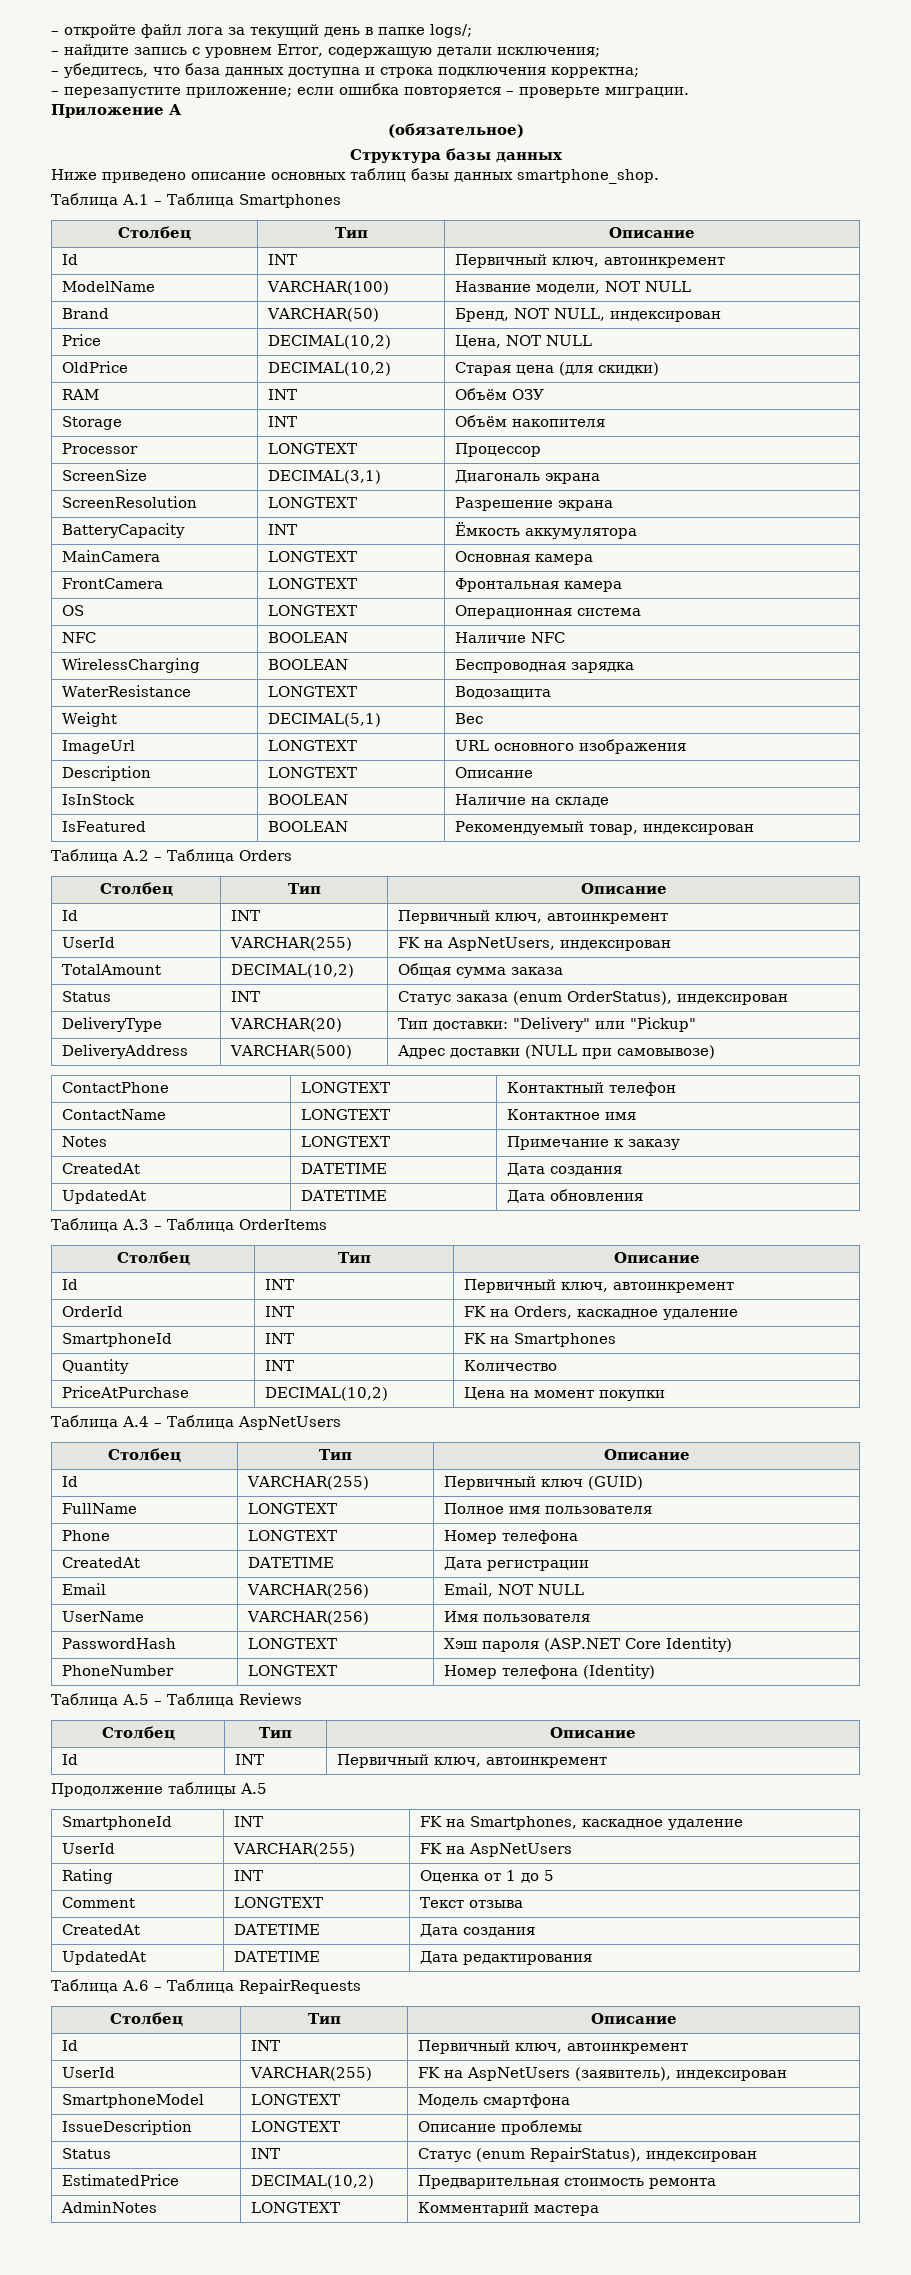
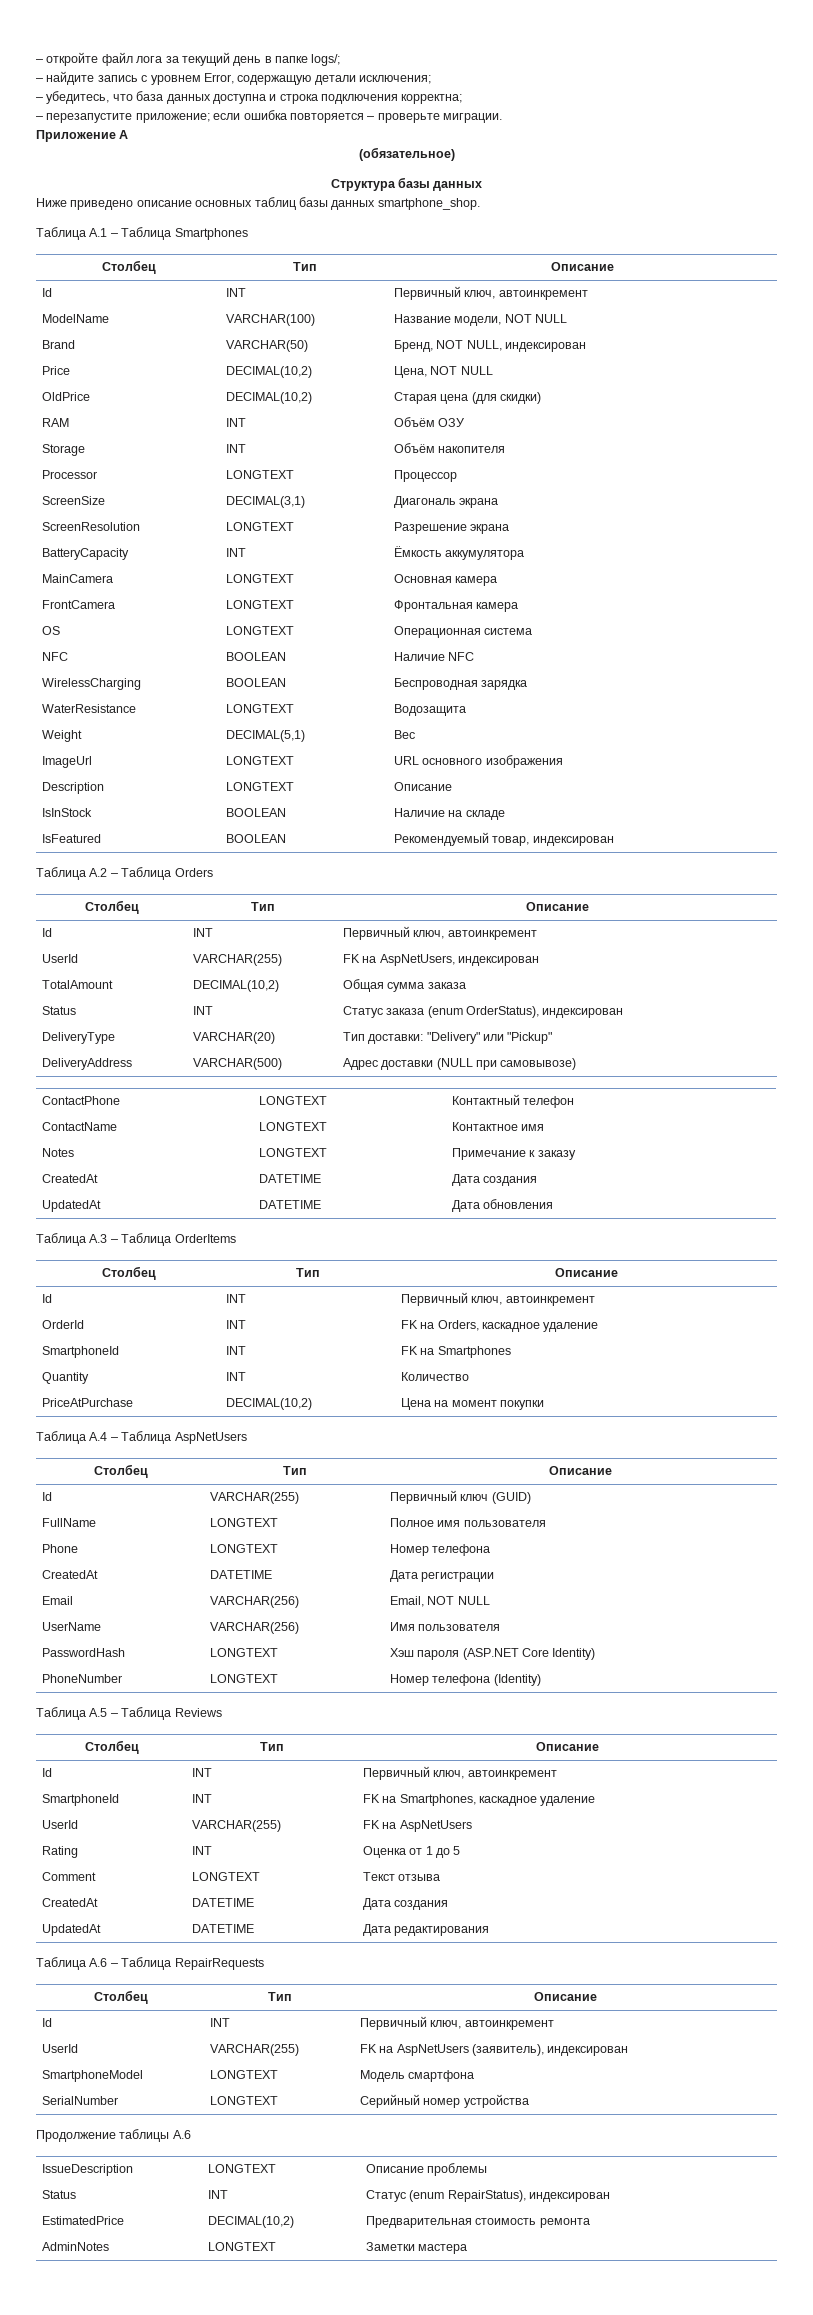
- Продолжение таблицы А.5
+ SerialNumber | LONGTEXT | Серийный номер устройства
+ Продолжение таблицы А.6
- AdminNotes | LONGTEXT | Комментарий мастера
+ AdminNotes | LONGTEXT | Заметки мастера

